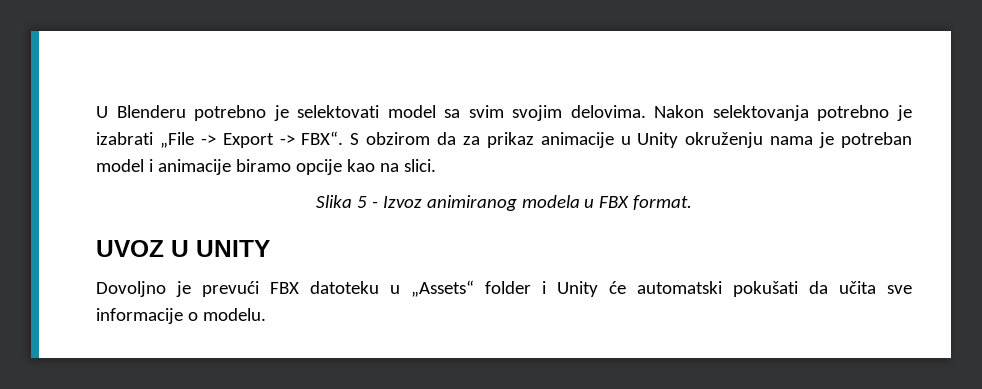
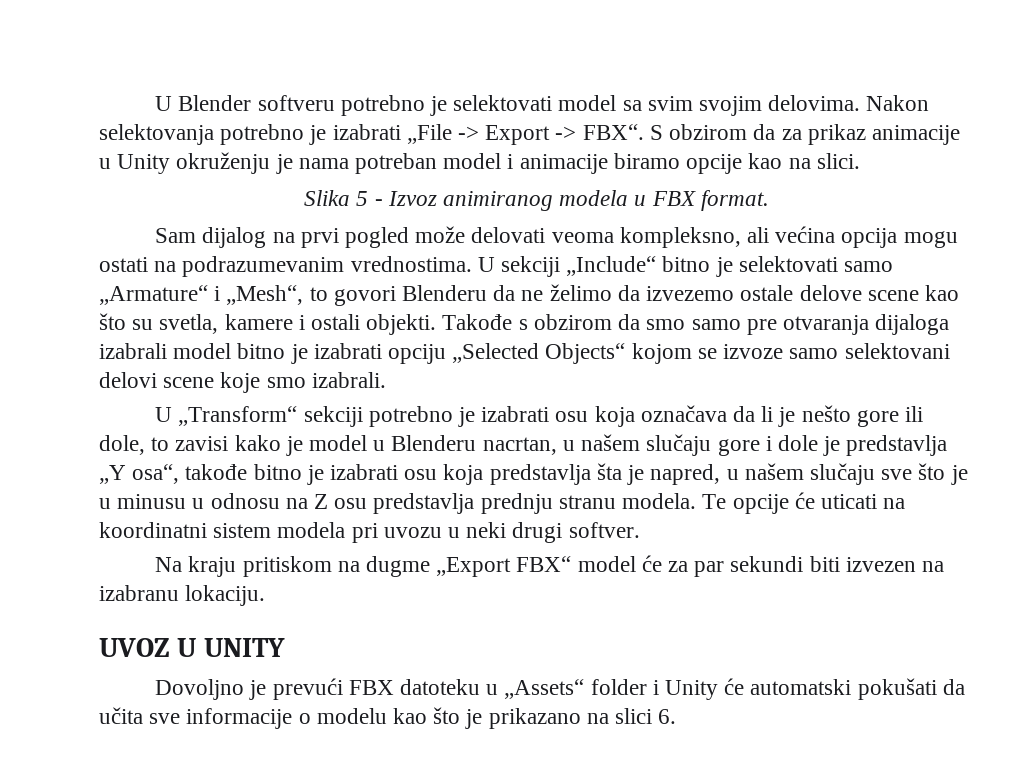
- U Blenderu potrebno je selektovati model sa svim svojim delovima.
+ U Blender softveru potrebno je selektovati model sa svim svojim delovima.
- S obzirom da za prikaz animacije u Unity okruženju nama je potreban model i animacije biramo opcije kao na slici.
+ S obzirom da za prikaz animacije u Unity okruženju je nama potreban model i animacije biramo opcije kao na slici.
+ Sam dijalog na prvi pogled može delovati veoma kompleksno, ali većina opcija mogu ostati na podrazumevanim vrednostima. U sekciji „Include“ bitno je selektovati samo „Armature“ i „Mesh“, to govori Blenderu da ne želimo da izvezemo ostale delove scene kao što su svetla, kamere i ostali objekti. Takođe s obzirom da smo samo pre otvaranja dijaloga izabrali model bitno je izabrati opciju „Selected Objects“ kojom se izvoze samo selektovani delovi scene koje smo izabrali.
+ U „Transform“ sekciji potrebno je izabrati osu koja označava da li je nešto gore ili dole, to zavisi kako je model u Blenderu nacrtan, u našem slučaju gore i dole je predstavlja „Y osa“, takođe bitno je izabrati osu koja predstavlja šta je napred, u našem slučaju sve što je u minusu u odnosu na Z osu predstavlja prednju stranu modela. Te opcije će uticati na koordinatni sistem modela pri uvozu u neki drugi softver.
+ Na kraju pritiskom na dugme „Export FBX“ model će za par sekundi biti izvezen na izabranu lokaciju.
- Dovoljno je prevući FBX datoteku u „Assets“ folder i Unity će automatski pokušati da učita sve informacije o modelu.
+ Dovoljno je prevući FBX datoteku u „Assets“ folder i Unity će automatski pokušati da učita sve informacije o modelu kao što je prikazano na slici 6.

